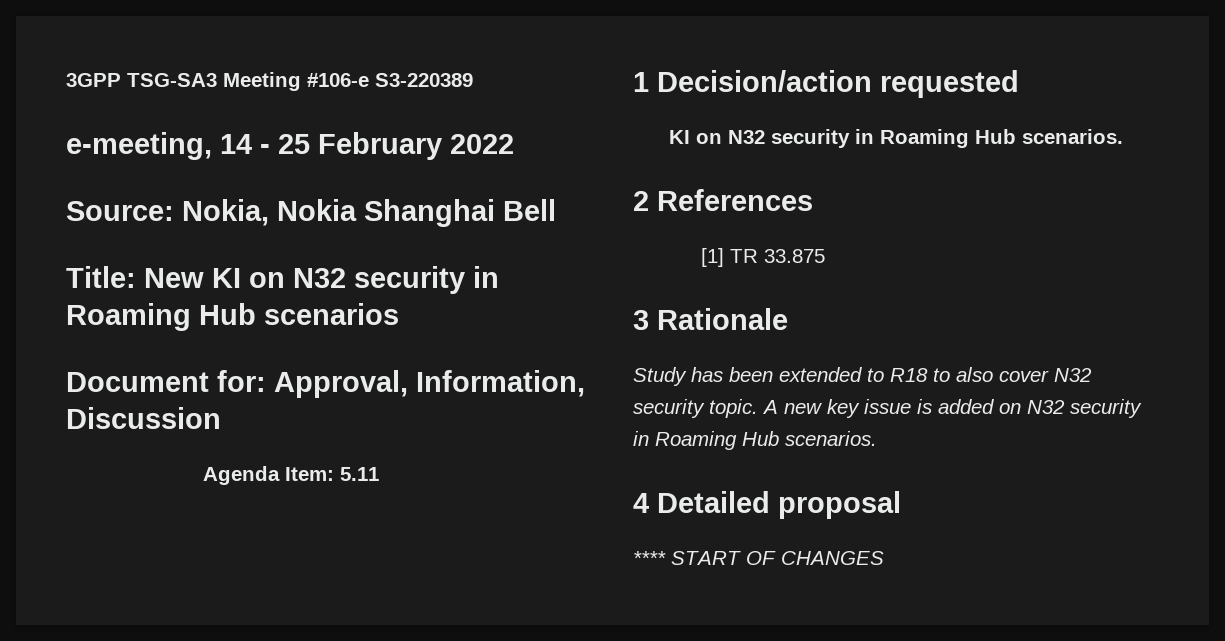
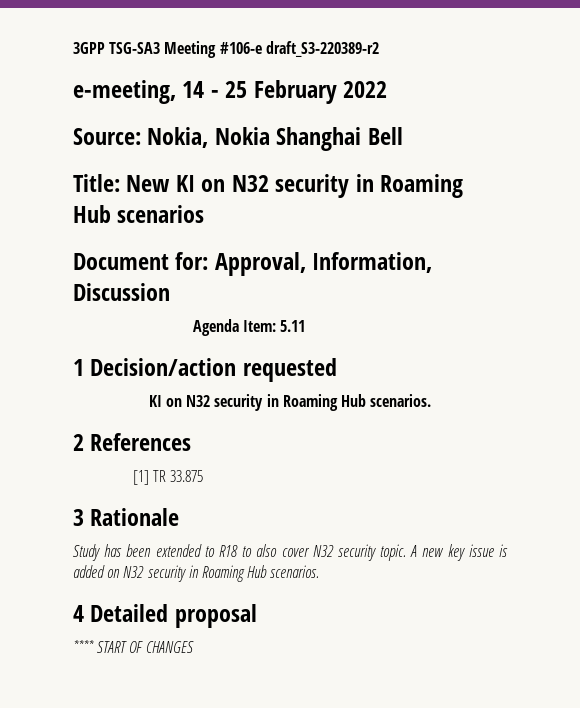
- 3GPP TSG-SA3 Meeting #106-e S3-220389
+ 3GPP TSG-SA3 Meeting #106-e draft_S3-220389-r2

